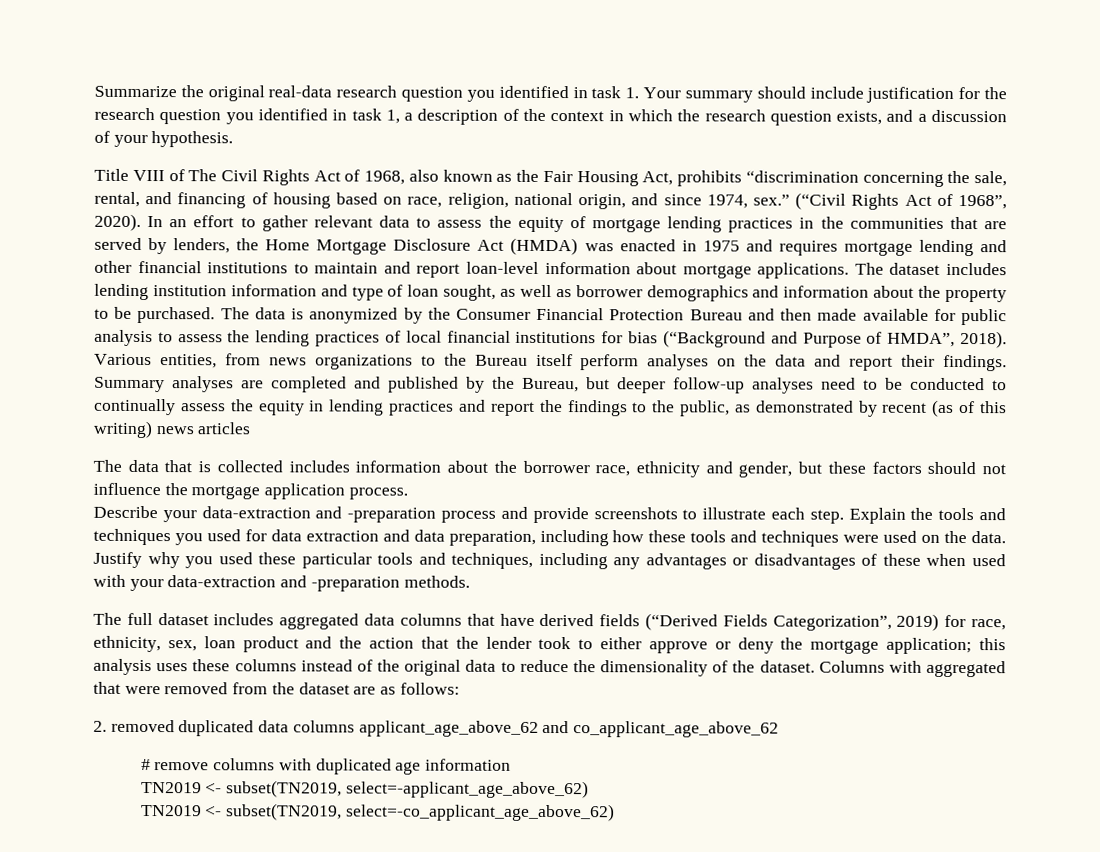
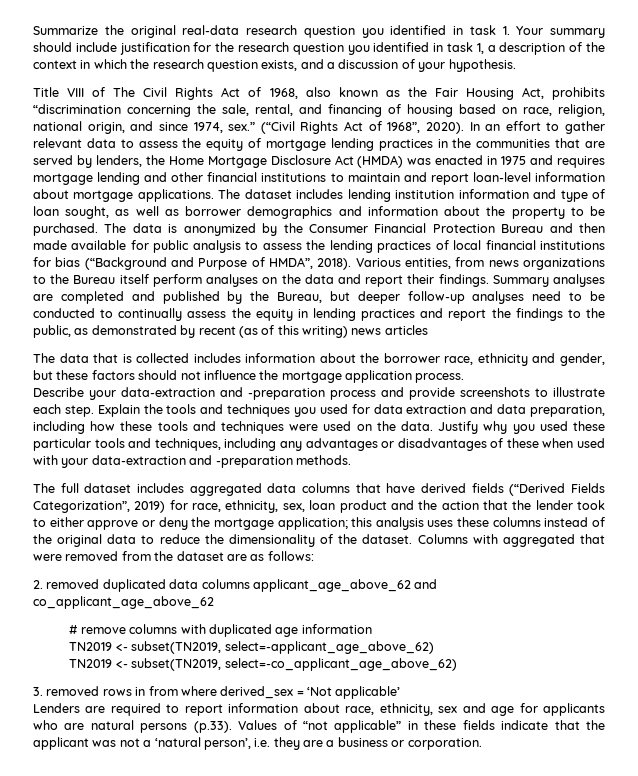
+ 3. removed rows in from where derived_sex = ‘Not applicable’
+ Lenders are required to report information about race, ethnicity, sex and age for applicants who are natural persons (p.33). Values of “not applicable” in these fields indicate that the applicant was not a ‘natural person’, i.e. they are a business or corporation.

